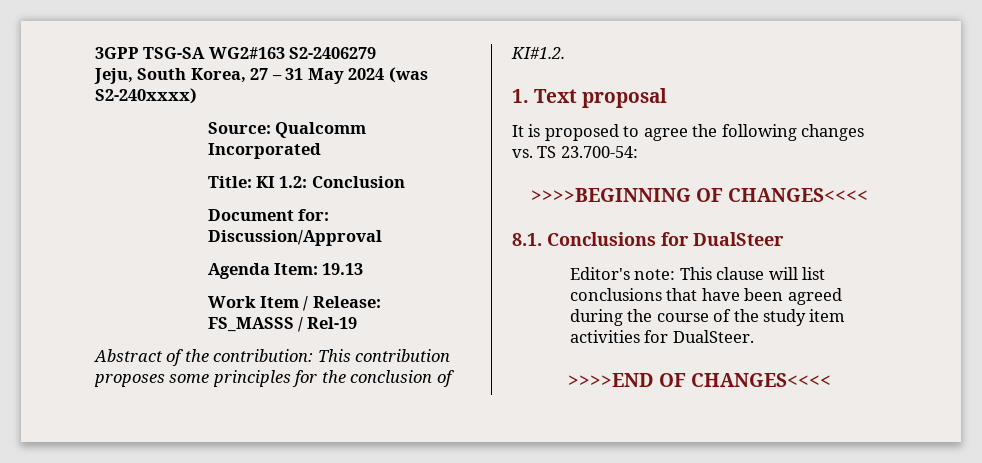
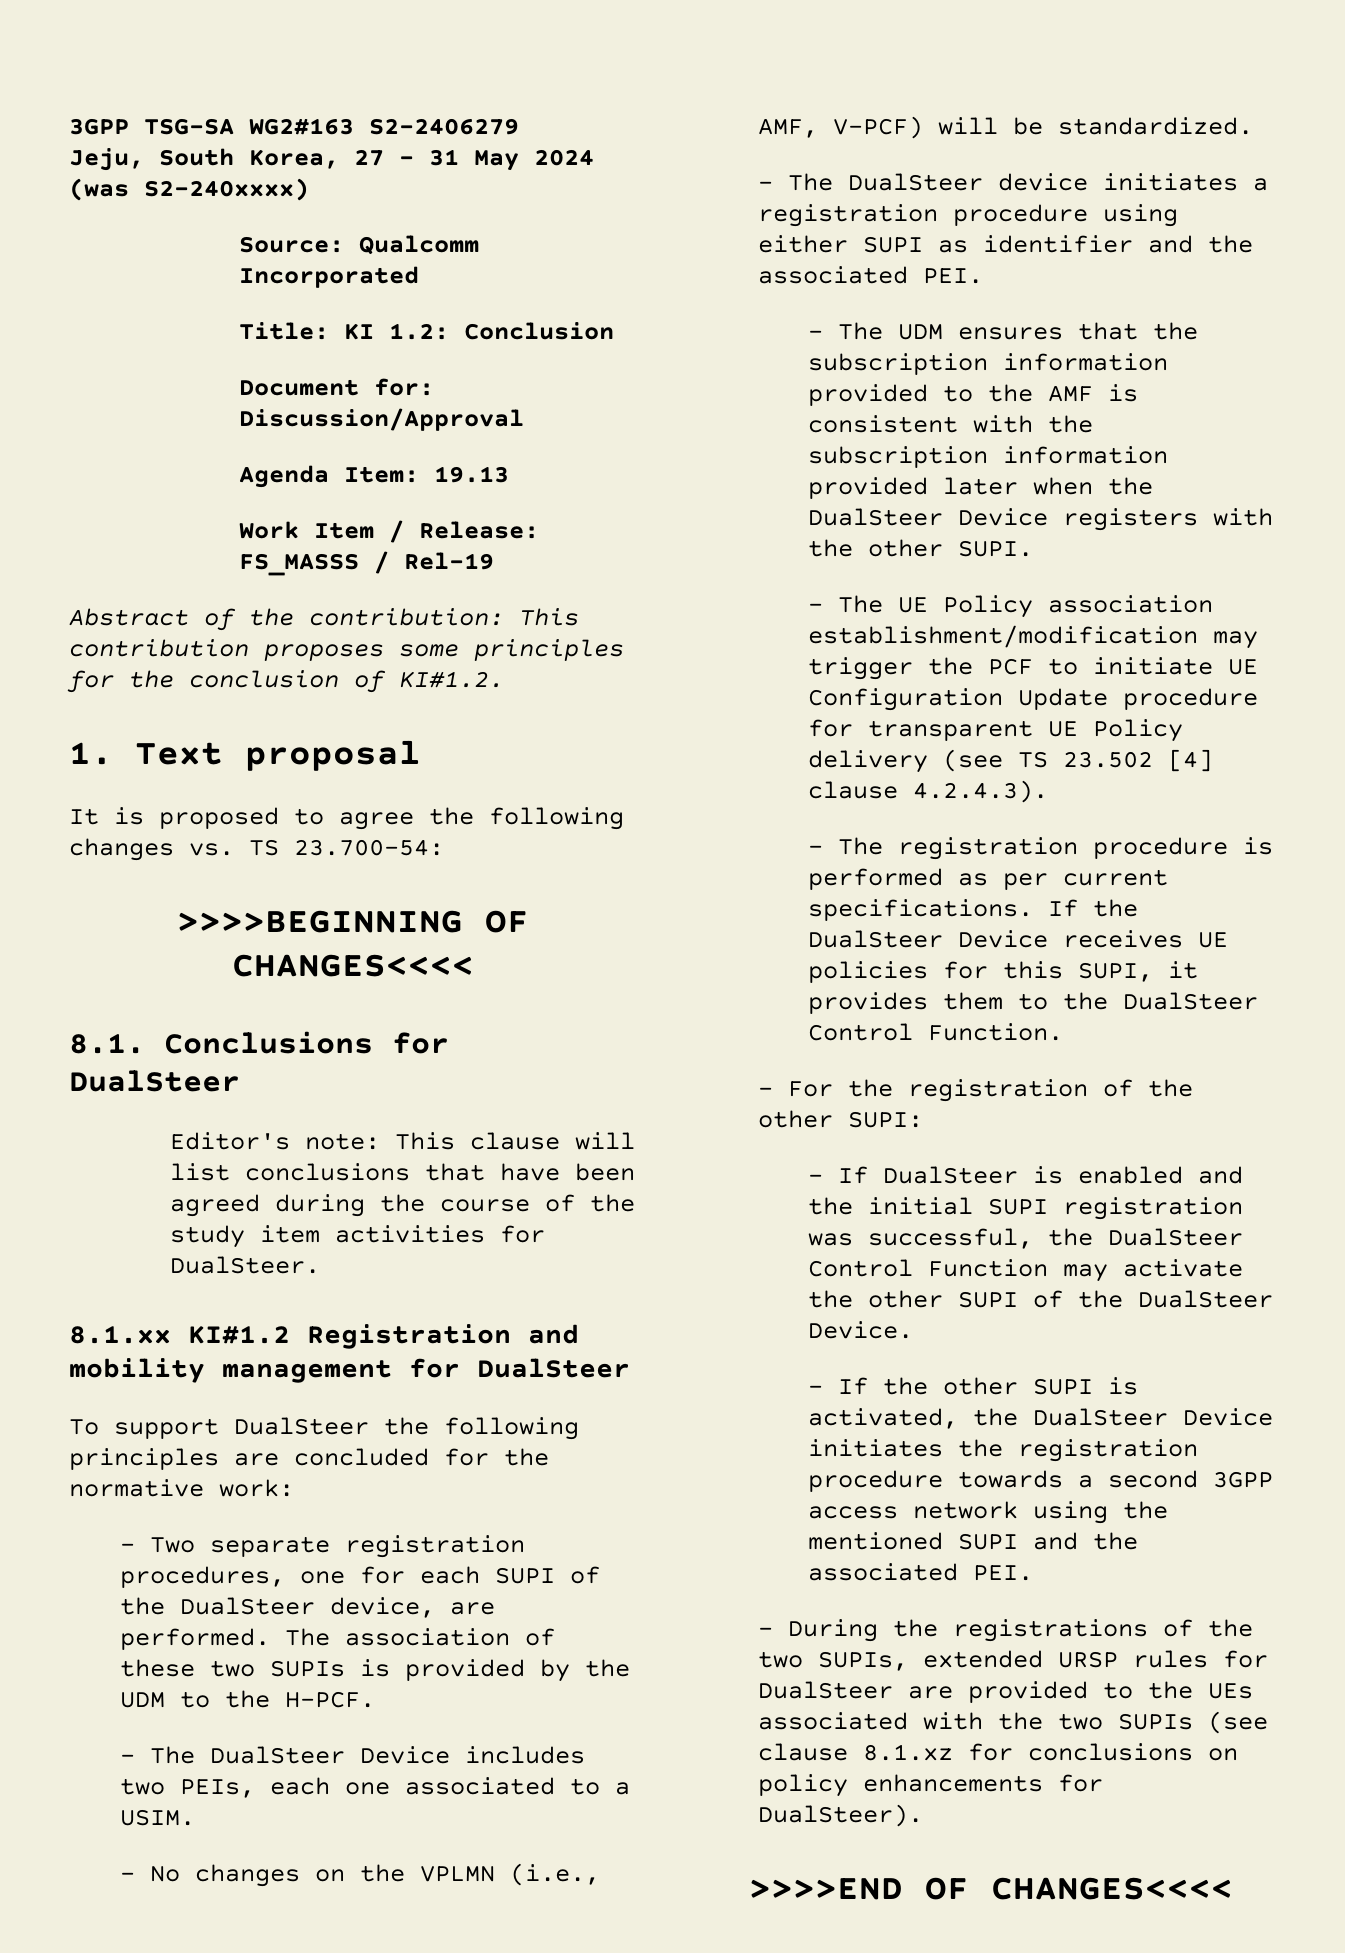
+ 8.1.xx KI#1.2 Registration and mobility management for DualSteer
+ To support DualSteer the following principles are concluded for the normative work:
+ - Two separate registration procedures, one for each SUPI of the DualSteer device, are performed. The association of these two SUPIs is provided by the UDM to the H-PCF.
+ - The DualSteer Device includes two PEIs, each one associated to a USIM.
+ - No changes on the VPLMN (i.e., AMF, V-PCF) will be standardized.
+ - The DualSteer device initiates a registration procedure using either SUPI as identifier and the associated PEI.
+ - The UDM ensures that the subscription information provided to the AMF is consistent with the subscription information provided later when the DualSteer Device registers with the other SUPI.
+ - The UE Policy association establishment/modification may trigger the PCF to initiate UE Configuration Update procedure for transparent UE Policy delivery (see TS 23.502 [4] clause 4.2.4.3).
+ - The registration procedure is performed as per current specifications. If the DualSteer Device receives UE policies for this SUPI, it provides them to the DualSteer Control Function.
+ - For the registration of the other SUPI:
+ - If DualSteer is enabled and the initial SUPI registration was successful, the DualSteer Control Function may activate the other SUPI of the DualSteer Device.
+ - If the other SUPI is activated, the DualSteer Device initiates the registration procedure towards a second 3GPP access network using the mentioned SUPI and the associated PEI.
+ - During the registrations of the two SUPIs, extended URSP rules for DualSteer are provided to the UEs associated with the two SUPIs (see clause 8.1.xz for conclusions on policy enhancements for DualSteer).

